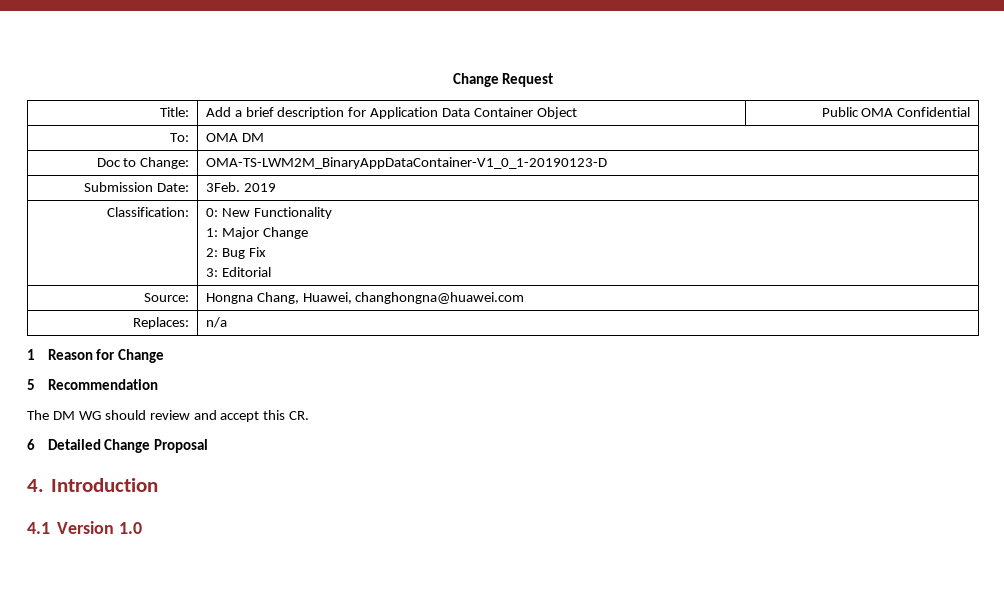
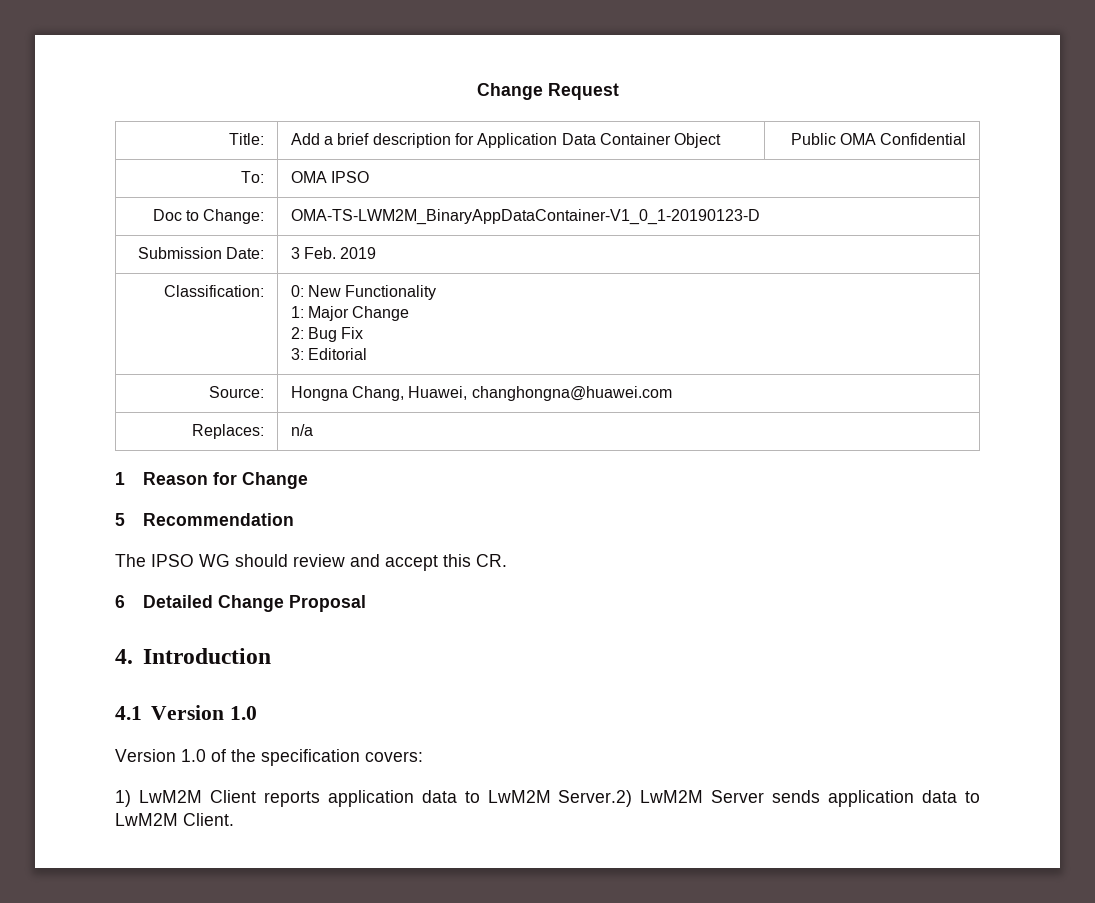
- To: | OMA DM
+ To: | OMA IPSO
- Submission Date: | 3Feb. 2019
+ Submission Date: | 3 Feb. 2019
- The DM WG should review and accept this CR.
+ The IPSO WG should review and accept this CR.
+ Version 1.0 of the specification covers:
+ 1) LwM2M Client reports application data to LwM2M Server.2) LwM2M Server sends application data to LwM2M Client.

